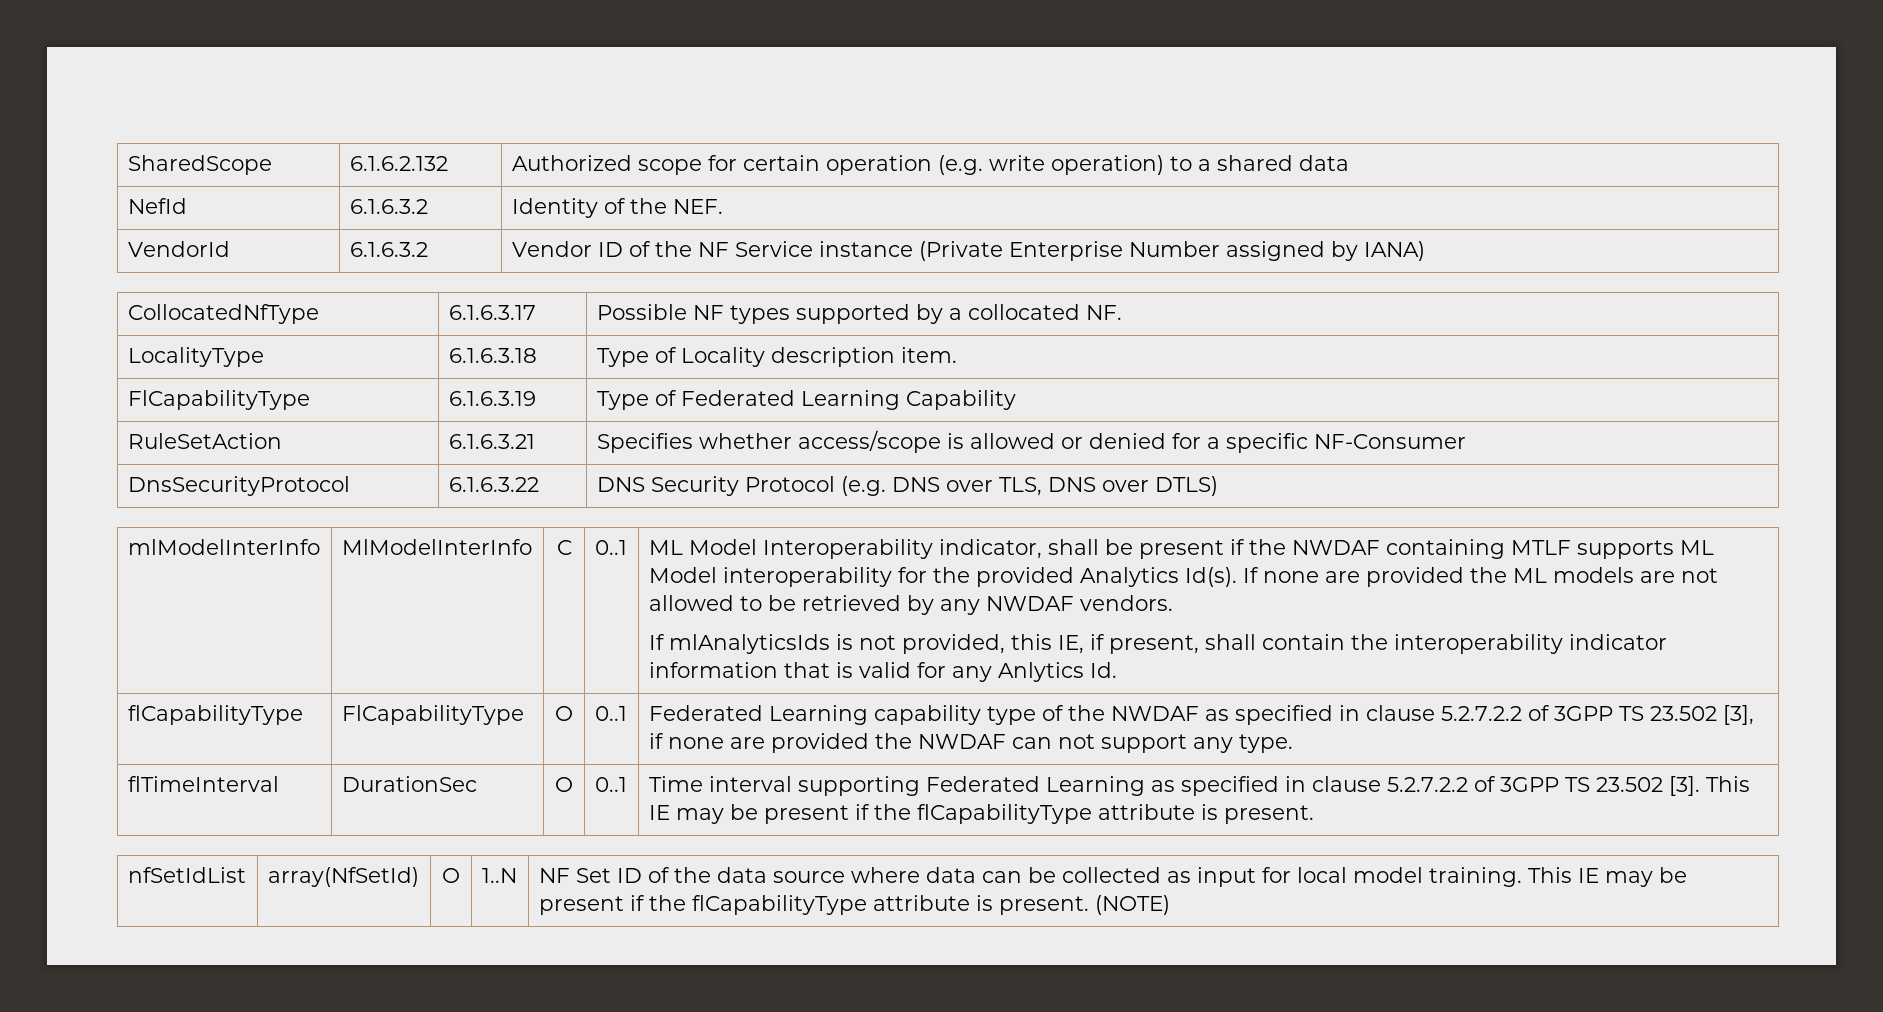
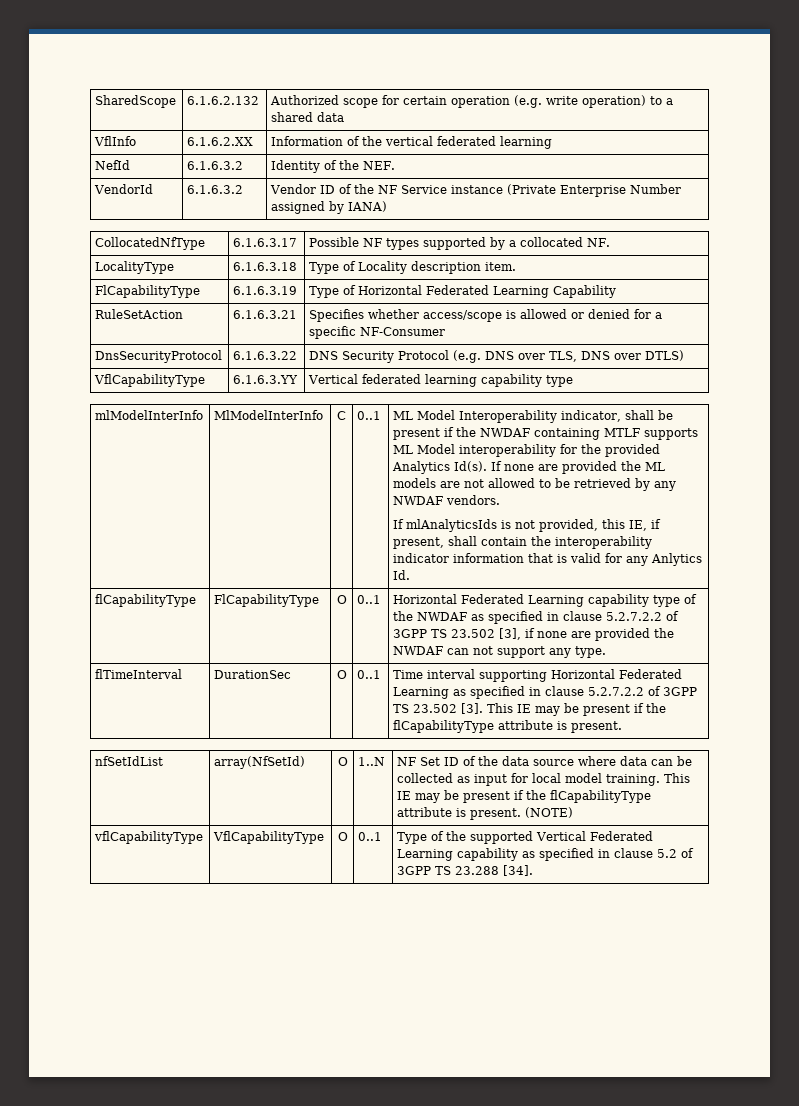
+ VflInfo | 6.1.6.2.XX | Information of the vertical federated learning
- FlCapabilityType | 6.1.6.3.19 | Type of Federated Learning Capability
+ FlCapabilityType | 6.1.6.3.19 | Type of Horizontal Federated Learning Capability
+ VflCapabilityType | 6.1.6.3.YY | Vertical federated learning capability type
- flCapabilityType | FlCapabilityType | O | 0..1 | Federated Learning capability type of the NWDAF as specified in clause 5.2.7.2.2 of 3GPP TS 23.502 [3], if none are provided the NWDAF can not support any type.
+ flCapabilityType | FlCapabilityType | O | 0..1 | Horizontal Federated Learning capability type of the NWDAF as specified in clause 5.2.7.2.2 of 3GPP TS 23.502 [3], if none are provided the NWDAF can not support any type.
- flTimeInterval | DurationSec | O | 0..1 | Time interval supporting Federated Learning as specified in clause 5.2.7.2.2 of 3GPP TS 23.502 [3]. This IE may be present if the flCapabilityType attribute is present.
+ flTimeInterval | DurationSec | O | 0..1 | Time interval supporting Horizontal Federated Learning as specified in clause 5.2.7.2.2 of 3GPP TS 23.502 [3]. This IE may be present if the flCapabilityType attribute is present.
+ vflCapabilityType | VflCapabilityType | O | 0..1 | Type of the supported Vertical Federated Learning capability as specified in clause 5.2 of 3GPP TS 23.288 [34].

